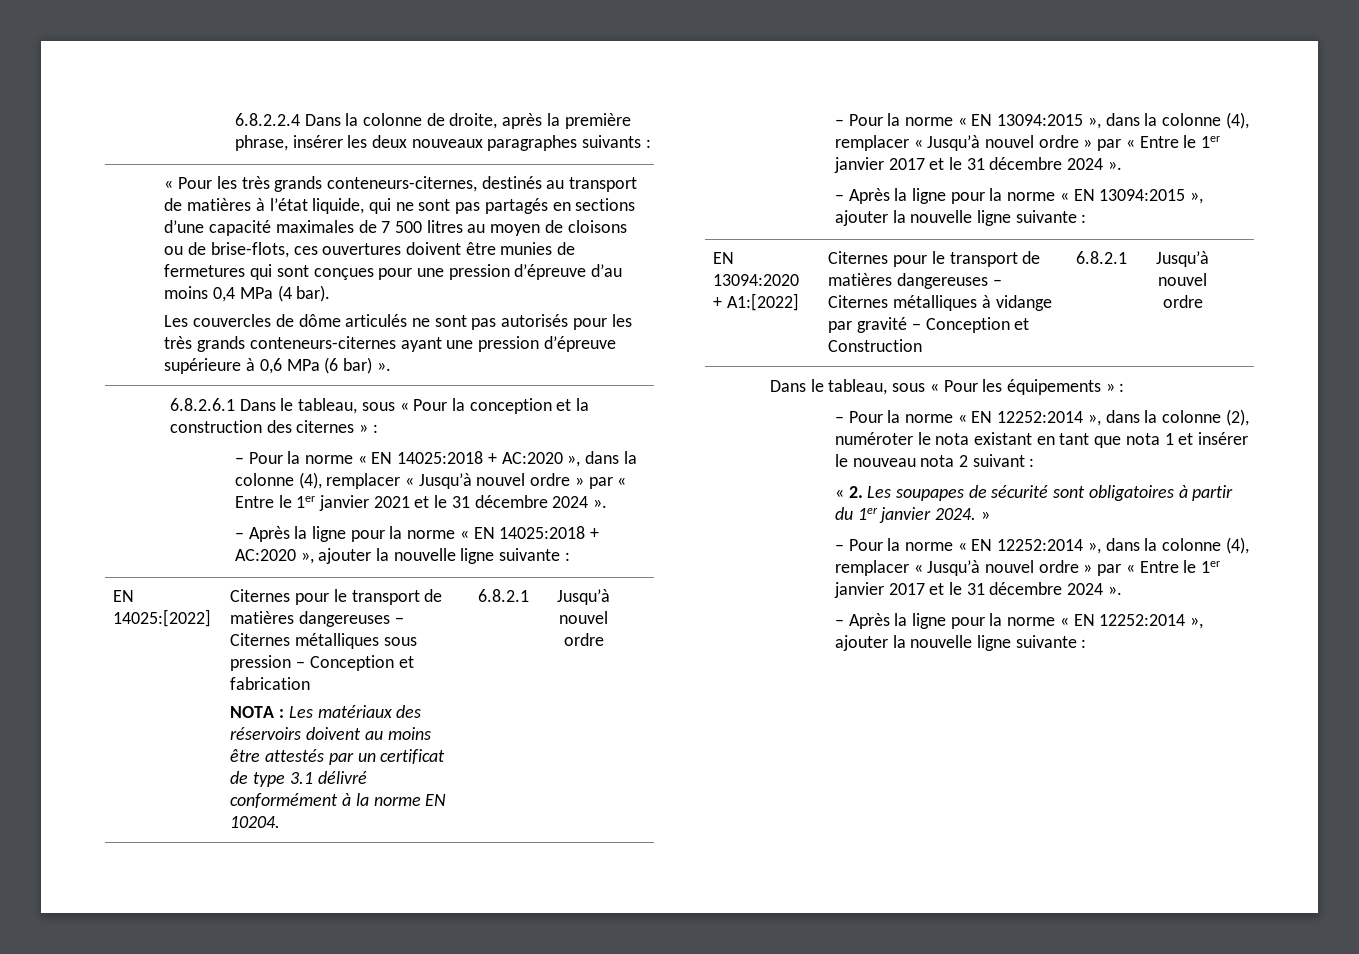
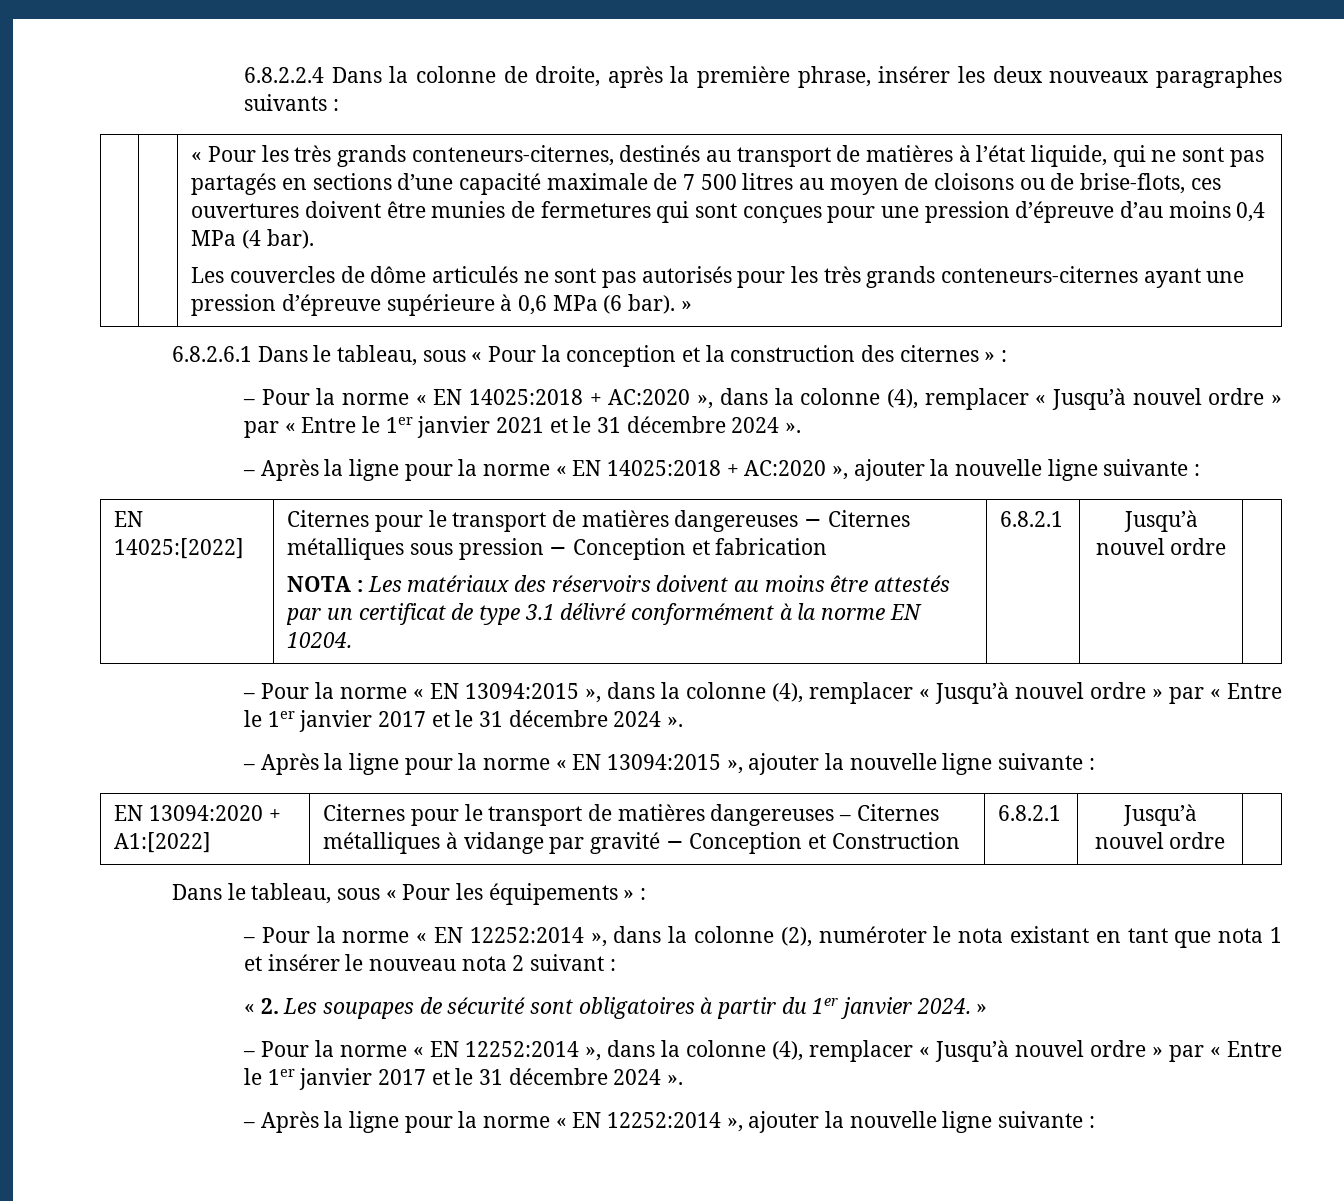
- « Pour les très grands conteneurs-citernes, destinés au transport de matières à l’état liquide, qui ne sont pas partagés en sections d’une capacité maximales de 7 500 litres au moyen de cloisons ou de brise-flots, ces ouvertures doivent être munies de fermetures qui sont conçues pour une pression d’épreuve d’au moins 0,4 MPa (4 bar).
+ « Pour les très grands conteneurs-citernes, destinés au transport de matières à l’état liquide, qui ne sont pas partagés en sections d’une capacité maximale de 7 500 litres au moyen de cloisons ou de brise-flots, ces ouvertures doivent être munies de fermetures qui sont conçues pour une pression d’épreuve d’au moins 0,4 MPa (4 bar).
- Les couvercles de dôme articulés ne sont pas autorisés pour les très grands conteneurs-citernes ayant une pression d’épreuve supérieure à 0,6 MPa (6 bar) ».
+ Les couvercles de dôme articulés ne sont pas autorisés pour les très grands conteneurs-citernes ayant une pression d’épreuve supérieure à 0,6 MPa (6 bar). »

